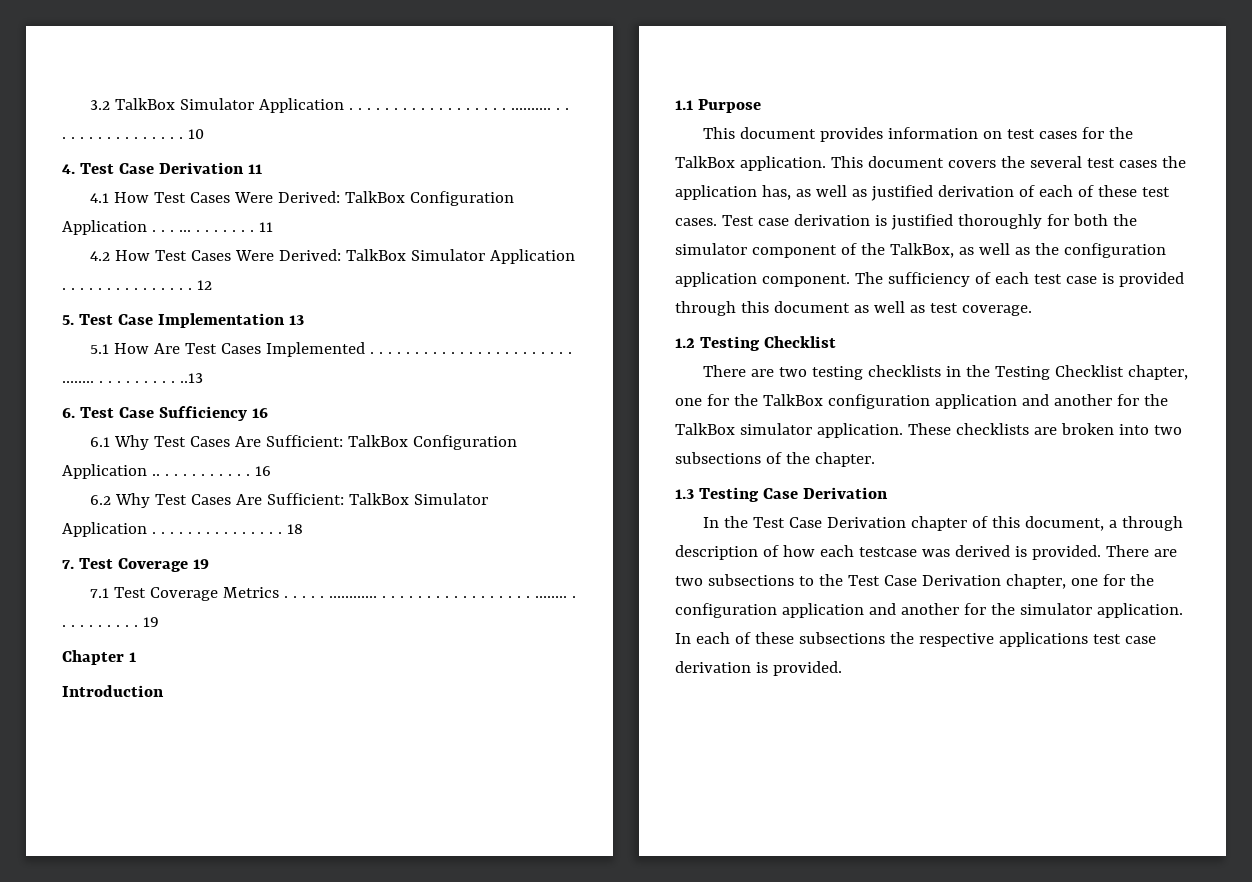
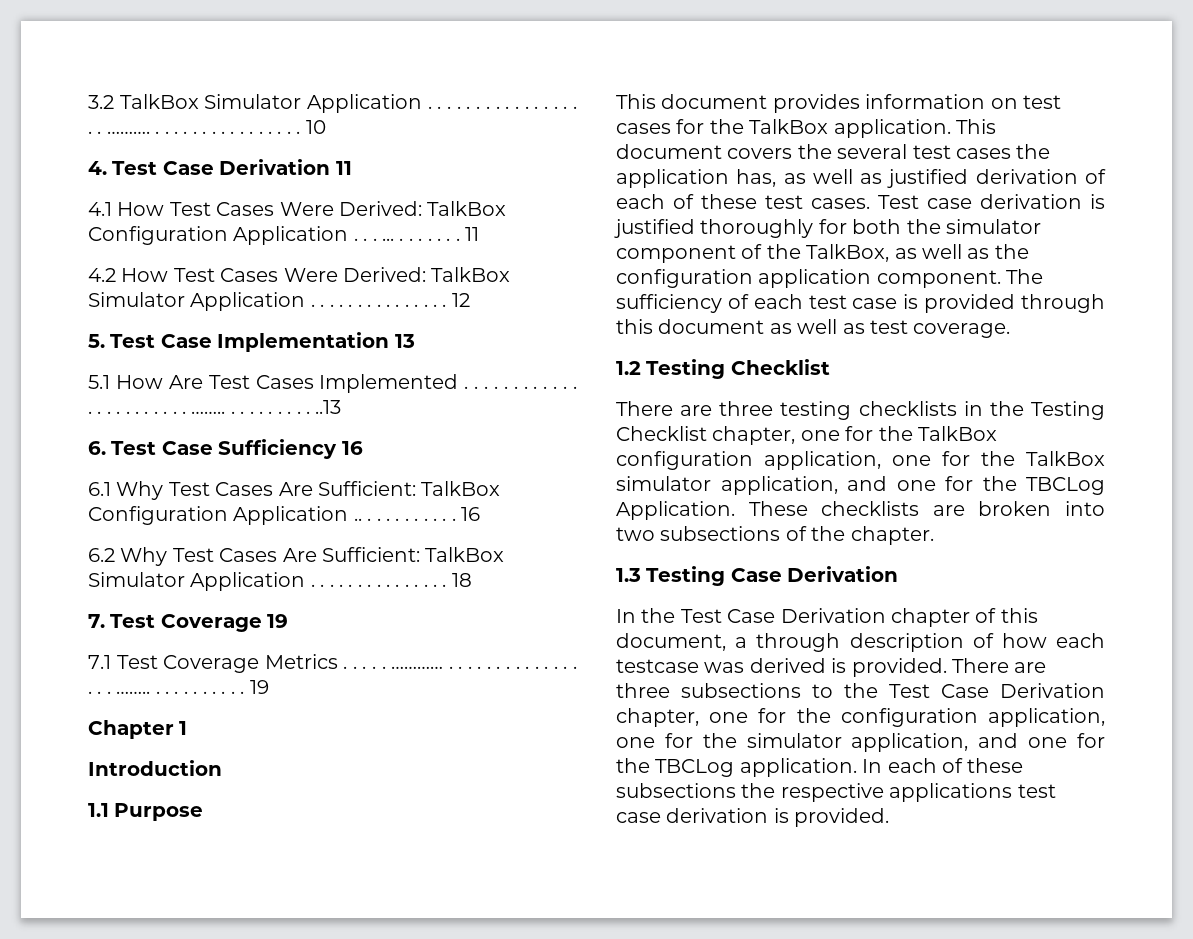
- There are two testing checklists in the Testing Checklist chapter, one for the TalkBox configuration application and another for the TalkBox simulator application.
+ There are three testing checklists in the Testing Checklist chapter, one for the TalkBox configuration application, one for the TalkBox simulator application, and one for the TBCLog Application.
- There are two subsections to the Test Case Derivation chapter, one for the configuration application and another for the simulator application.
+ There are three subsections to the Test Case Derivation chapter, one for the configuration application, one for the simulator application, and one for the TBCLog application.

